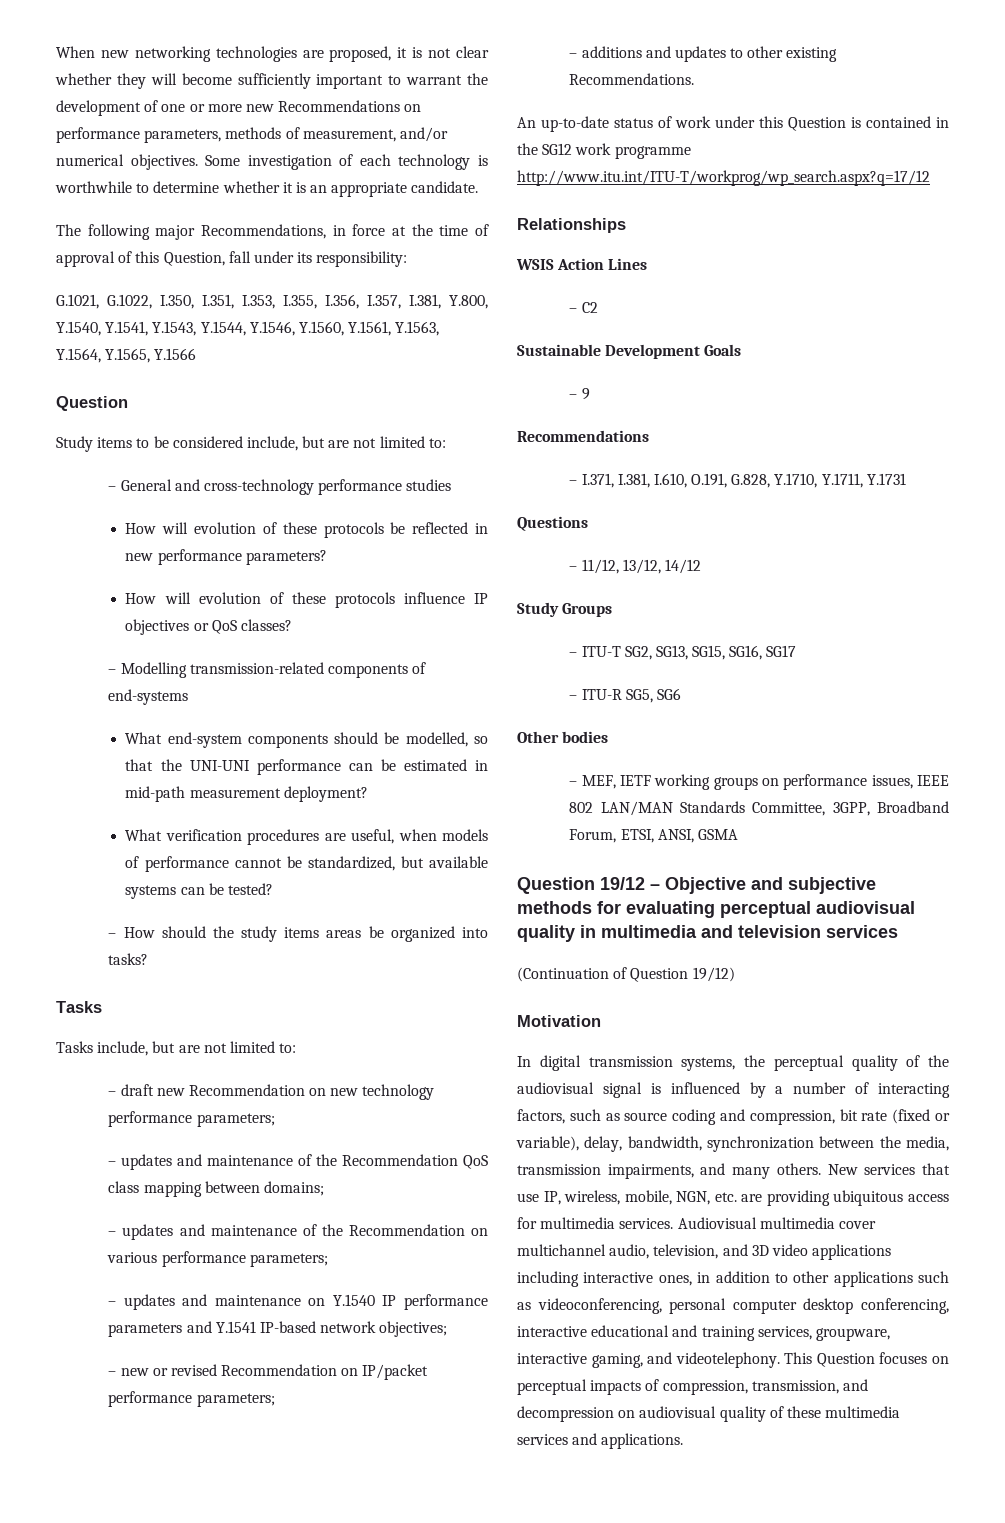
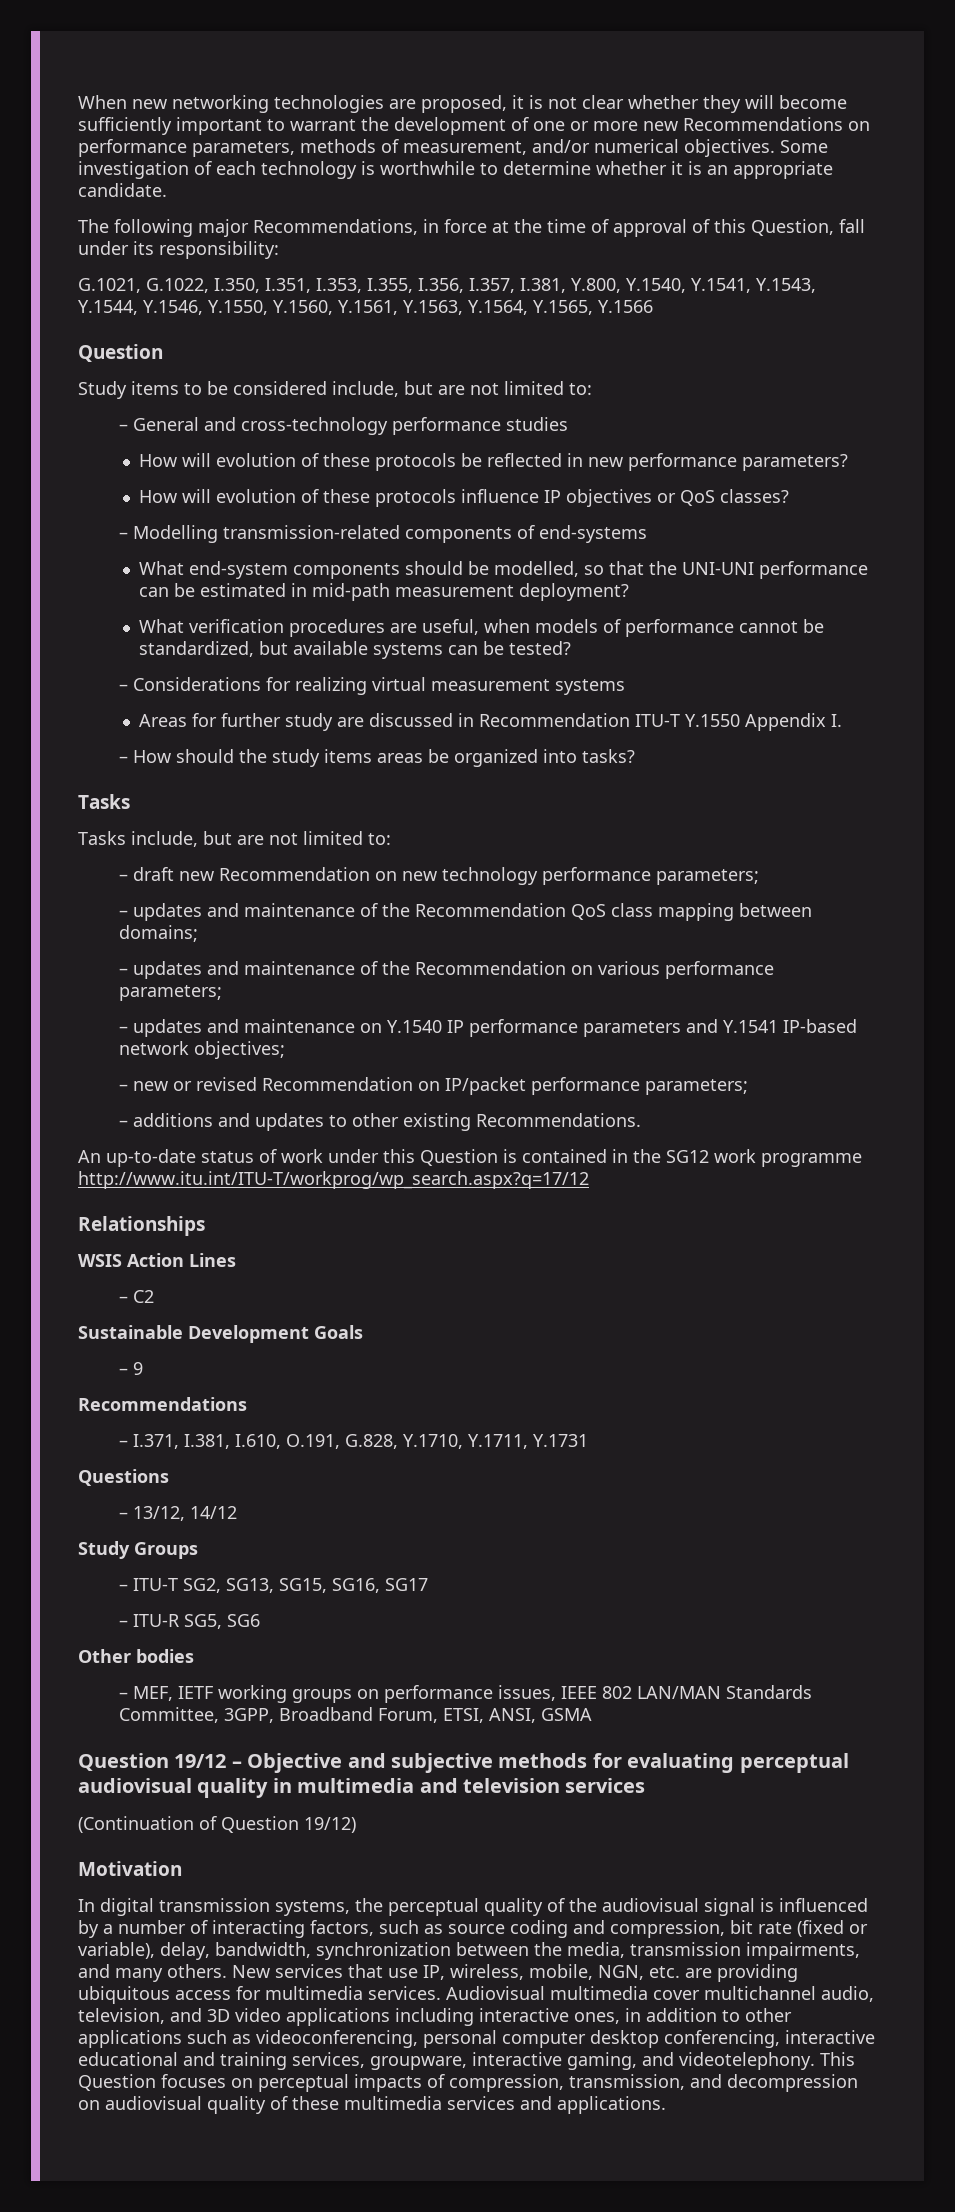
- G.1021, G.1022, I.350, I.351, I.353, I.355, I.356, I.357, I.381, Y.800, Y.1540, Y.1541, Y.1543, Y.1544, Y.1546, Y.1560, Y.1561, Y.1563, Y.1564, Y.1565, Y.1566
+ G.1021, G.1022, I.350, I.351, I.353, I.355, I.356, I.357, I.381, Y.800, Y.1540, Y.1541, Y.1543, Y.1544, Y.1546, Y.1550, Y.1560, Y.1561, Y.1563, Y.1564, Y.1565, Y.1566
+ – Considerations for realizing virtual measurement systems
+ Areas for further study are discussed in Recommendation ITU-T Y.1550 Appendix I.
- – 11/12, 13/12, 14/12
+ – 13/12, 14/12

